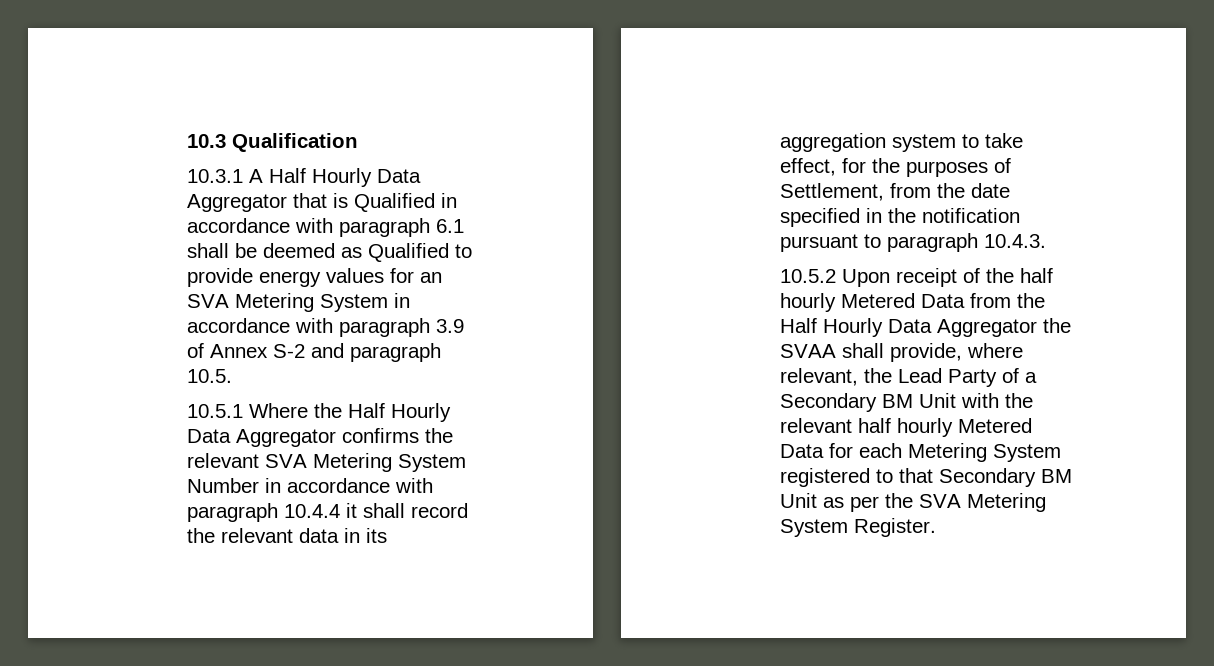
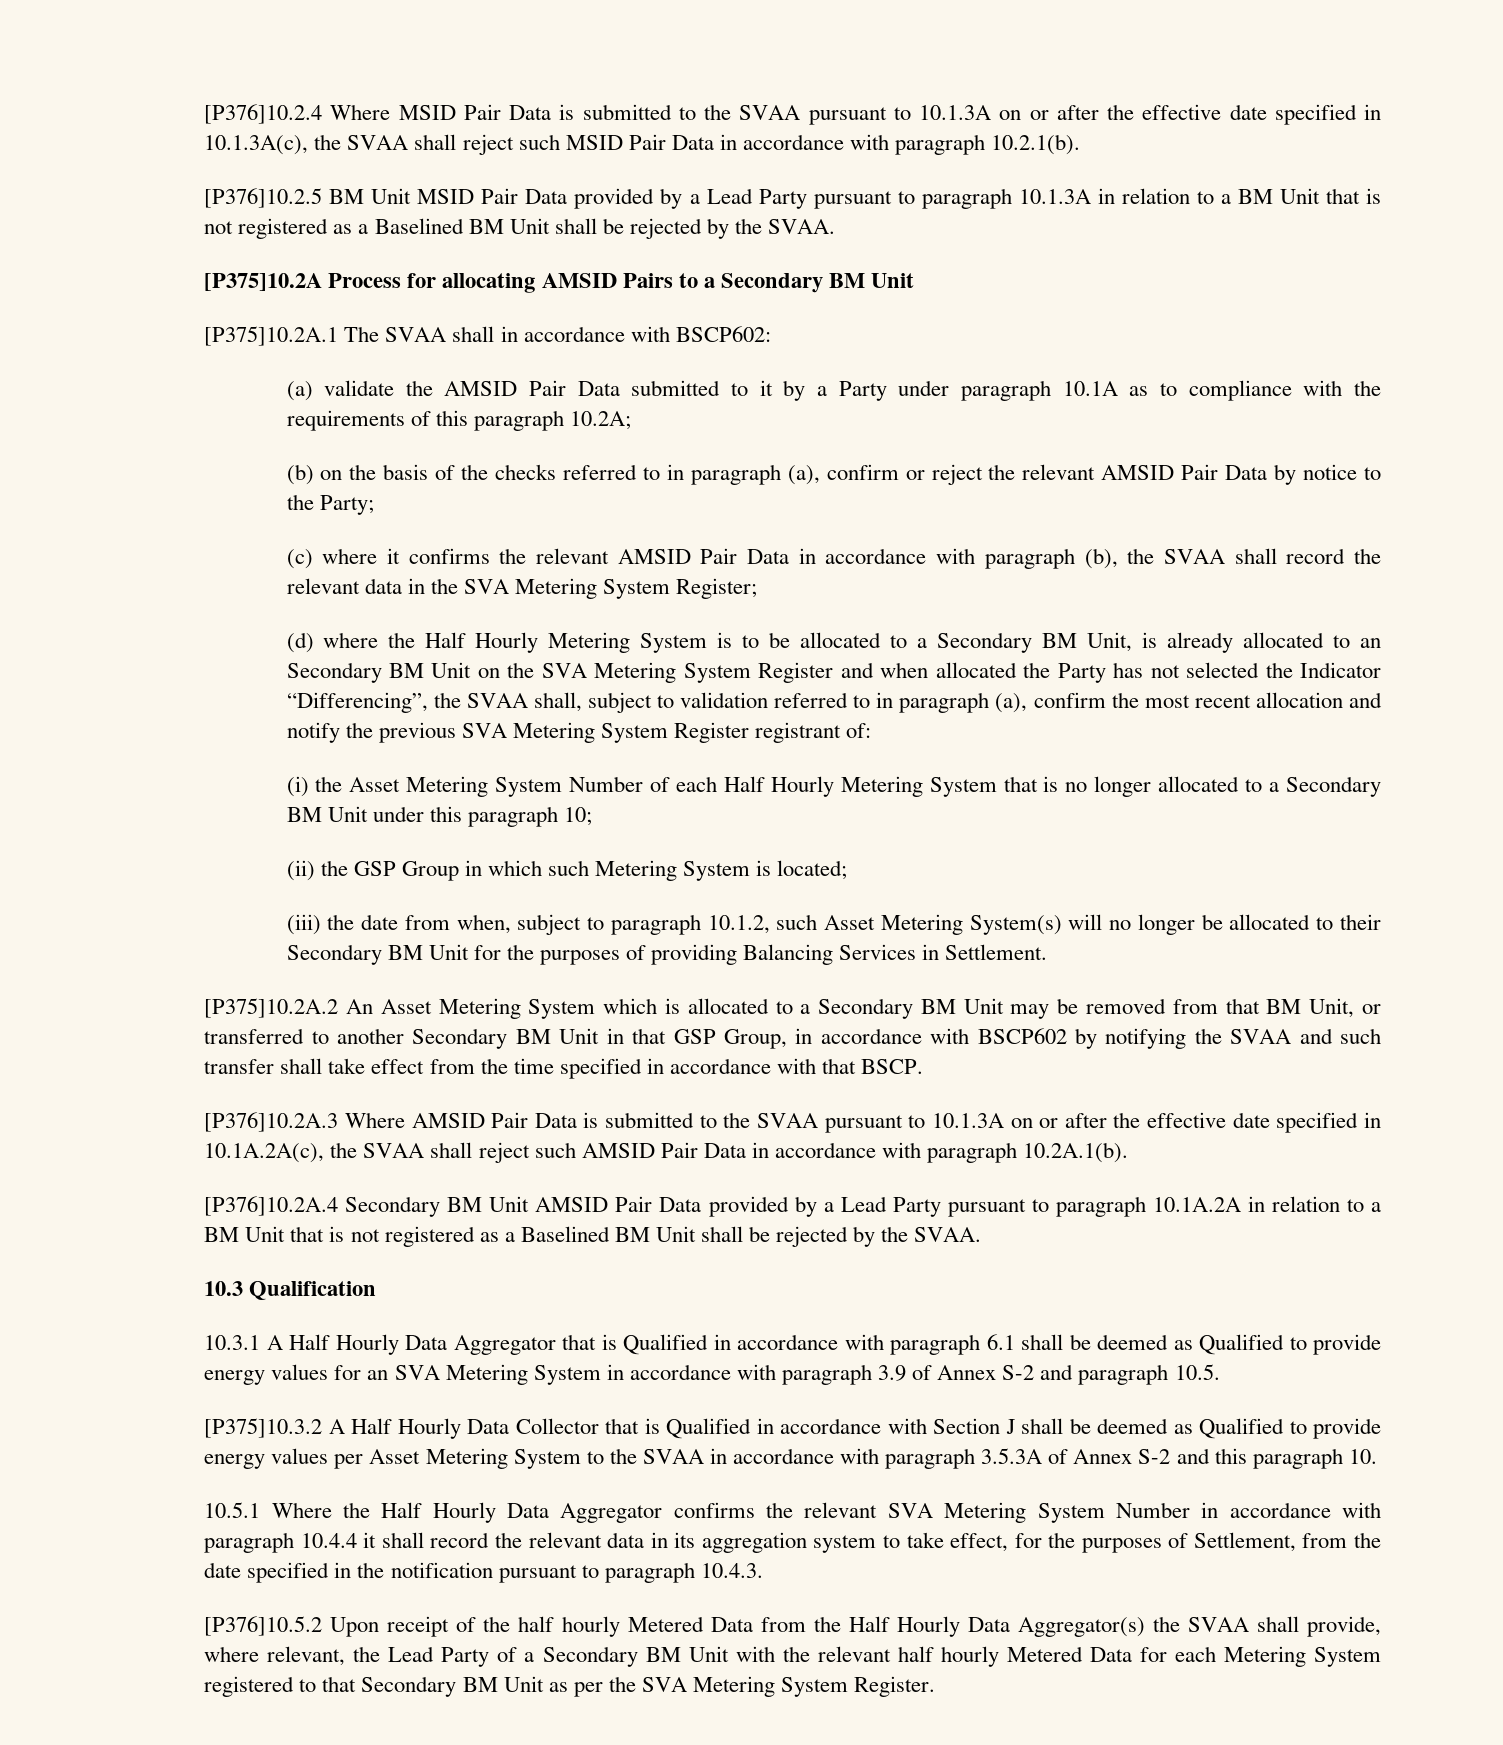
+ [P376]10.2.4 Where MSID Pair Data is submitted to the SVAA pursuant to 10.1.3A on or after the effective date specified in 10.1.3A(c), the SVAA shall reject such MSID Pair Data in accordance with paragraph 10.2.1(b).
+ [P376]10.2.5 BM Unit MSID Pair Data provided by a Lead Party pursuant to paragraph 10.1.3A in relation to a BM Unit that is not registered as a Baselined BM Unit shall be rejected by the SVAA.
+ [P375]10.2A Process for allocating AMSID Pairs to a Secondary BM Unit
+ [P375]10.2A.1 The SVAA shall in accordance with BSCP602:
+ (a) validate the AMSID Pair Data submitted to it by a Party under paragraph 10.1A as to compliance with the requirements of this paragraph 10.2A;
+ (b) on the basis of the checks referred to in paragraph (a), confirm or reject the relevant AMSID Pair Data by notice to the Party;
+ (c) where it confirms the relevant AMSID Pair Data in accordance with paragraph (b), the SVAA shall record the relevant data in the SVA Metering System Register;
+ (d) where the Half Hourly Metering System is to be allocated to a Secondary BM Unit, is already allocated to an Secondary BM Unit on the SVA Metering System Register and when allocated the Party has not selected the Indicator “Differencing”, the SVAA shall, subject to validation referred to in paragraph (a), confirm the most recent allocation and notify the previous SVA Metering System Register registrant of:
+ (i) the Asset Metering System Number of each Half Hourly Metering System that is no longer allocated to a Secondary BM Unit under this paragraph 10;
+ (ii) the GSP Group in which such Metering System is located;
+ (iii) the date from when, subject to paragraph 10.1.2, such Asset Metering System(s) will no longer be allocated to their Secondary BM Unit for the purposes of providing Balancing Services in Settlement.
+ [P375]10.2A.2 An Asset Metering System which is allocated to a Secondary BM Unit may be removed from that BM Unit, or transferred to another Secondary BM Unit in that GSP Group, in accordance with BSCP602 by notifying the SVAA and such transfer shall take effect from the time specified in accordance with that BSCP.
+ [P376]10.2A.3 Where AMSID Pair Data is submitted to the SVAA pursuant to 10.1.3A on or after the effective date specified in 10.1A.2A(c), the SVAA shall reject such AMSID Pair Data in accordance with paragraph 10.2A.1(b).
+ [P376]10.2A.4 Secondary BM Unit AMSID Pair Data provided by a Lead Party pursuant to paragraph 10.1A.2A in relation to a BM Unit that is not registered as a Baselined BM Unit shall be rejected by the SVAA.
+ [P375]10.3.2 A Half Hourly Data Collector that is Qualified in accordance with Section J shall be deemed as Qualified to provide energy values per Asset Metering System to the SVAA in accordance with paragraph 3.5.3A of Annex S-2 and this paragraph 10.
- 10.5.2 Upon receipt of the half hourly Metered Data from the Half Hourly Data Aggregator the SVAA shall provide, where relevant, the Lead Party of a Secondary BM Unit with the relevant half hourly Metered Data for each Metering System registered to that Secondary BM Unit as per the SVA Metering System Register.
+ [P376]10.5.2 Upon receipt of the half hourly Metered Data from the Half Hourly Data Aggregator(s) the SVAA shall provide, where relevant, the Lead Party of a Secondary BM Unit with the relevant half hourly Metered Data for each Metering System registered to that Secondary BM Unit as per the SVA Metering System Register.

